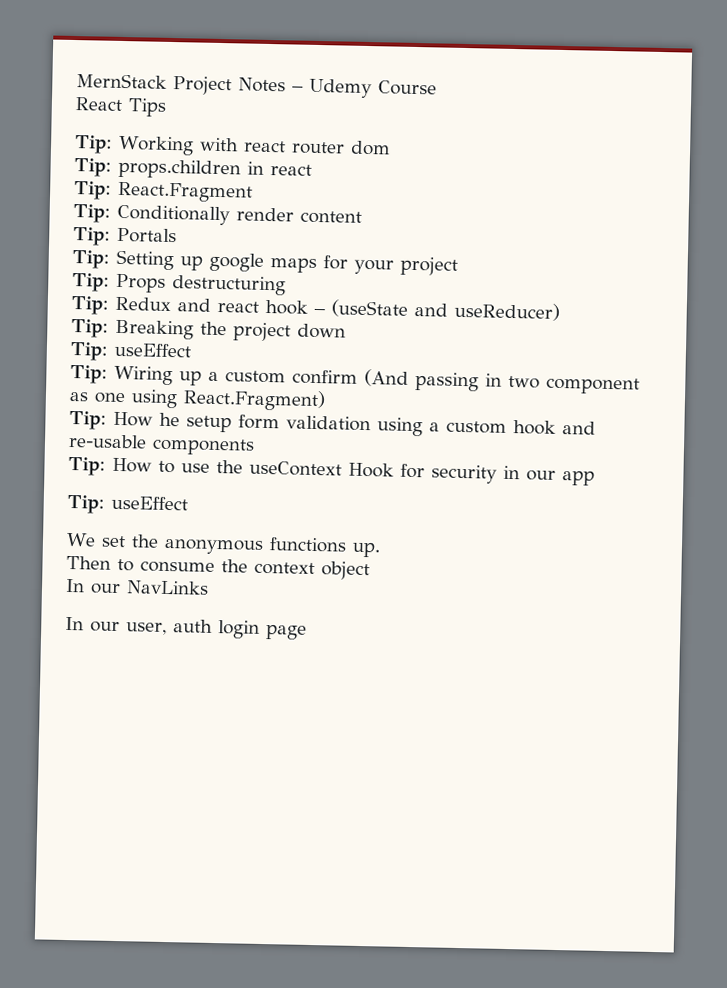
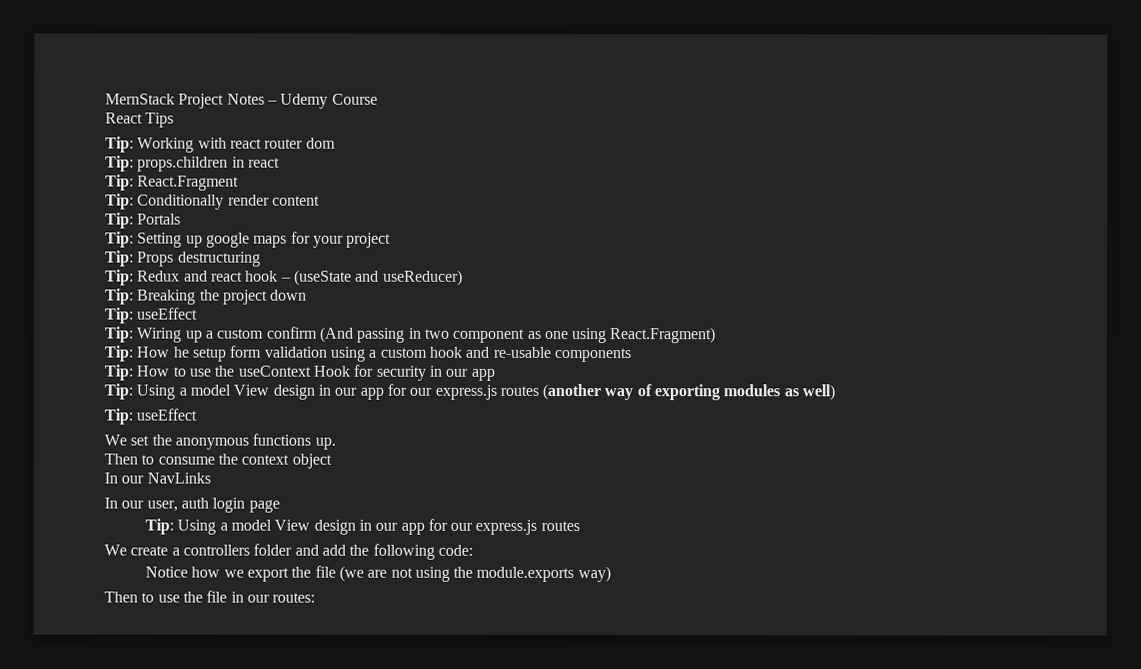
+ Tip: Using a model View design in our app for our express.js routes (another way of exporting modules as well)
  In our user, auth login page
+ Tip: Using a model View design in our app for our express.js routes
+ We create a controllers folder and add the following code:
+ Notice how we export the file (we are not using the module.exports way)
+ Then to use the file in our routes:

